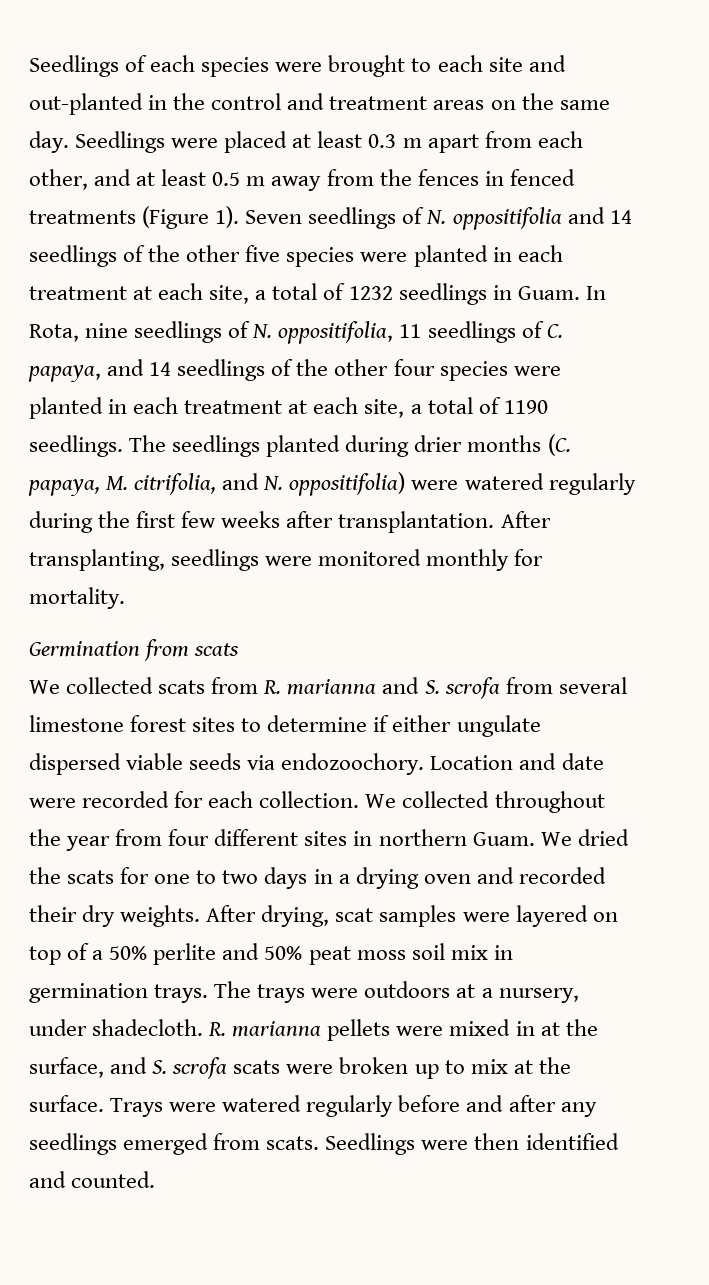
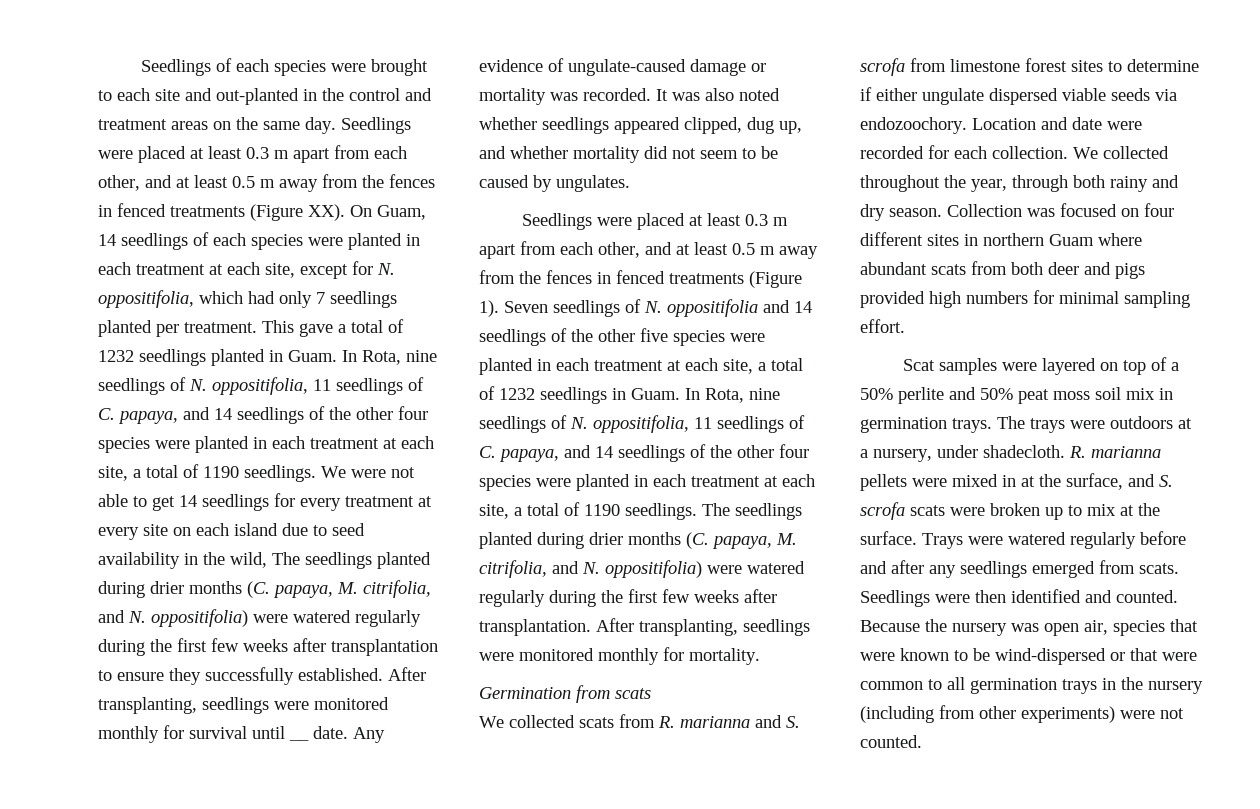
+ Seedlings were placed at least 0.3 m apart from each other, and at least 0.5 m away from the fences in fenced treatments (Figure XX). On Guam, 14 seedlings of each species were planted in each treatment at each site, except for N. oppositifolia, which had only 7 seedlings planted per treatment. This gave a total of 1232 seedlings planted in Guam. In Rota, nine seedlings of N. oppositifolia, 11 seedlings of C. papaya, and 14 seedlings of the other four species were planted in each treatment at each site, a total of 1190 seedlings. We were not able to get 14 seedlings for every treatment at every site on each island due to seed availability in the wild, The seedlings planted during drier months (C. papaya, M. citrifolia, and N. oppositifolia) were watered regularly during the first few weeks after transplantation to ensure they successfully established. After transplanting, seedlings were monitored monthly for survival until __ date. Any evidence of ungulate-caused damage or mortality was recorded. It was also noted whether seedlings appeared clipped, dug up, and whether mortality did not seem to be caused by ungulates.
- We collected scats from R. marianna and S. scrofa from several limestone forest sites to determine if either ungulate dispersed viable seeds via endozoochory.
+ We collected scats from R. marianna and S. scrofa from limestone forest sites to determine if either ungulate dispersed viable seeds via endozoochory.
- We collected throughout the year from four different sites in northern Guam. We dried the scats for one to two days in a drying oven and recorded their dry weights. After drying, scat samples were layered on top of a 50% perlite and 50% peat moss soil mix in germination trays.
+ We collected throughout the year, through both rainy and dry season. Collection was focused on four different sites in northern Guam where abundant scats from both deer and pigs provided high numbers for minimal sampling effort.
+ Scat samples were layered on top of a 50% perlite and 50% peat moss soil mix in germination trays.
+ Because the nursery was open air, species that were known to be wind-dispersed or that were common to all germination trays in the nursery (including from other experiments) were not counted.

